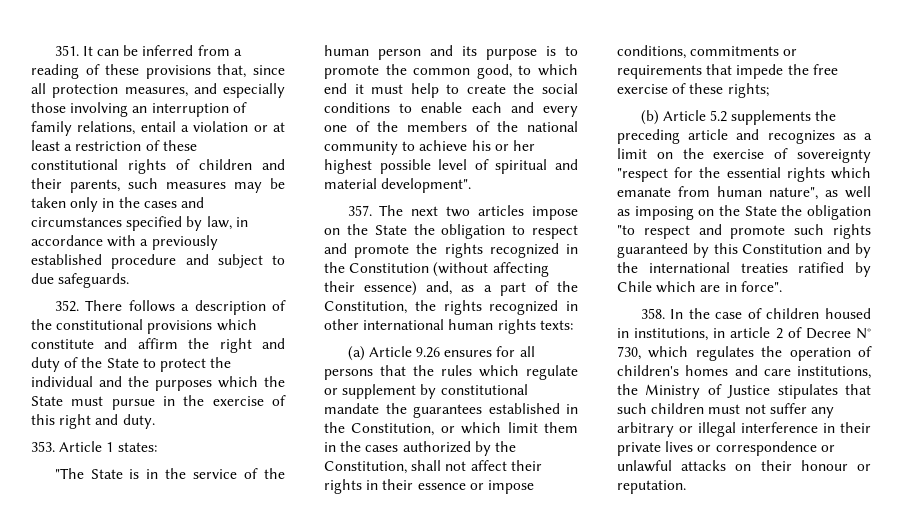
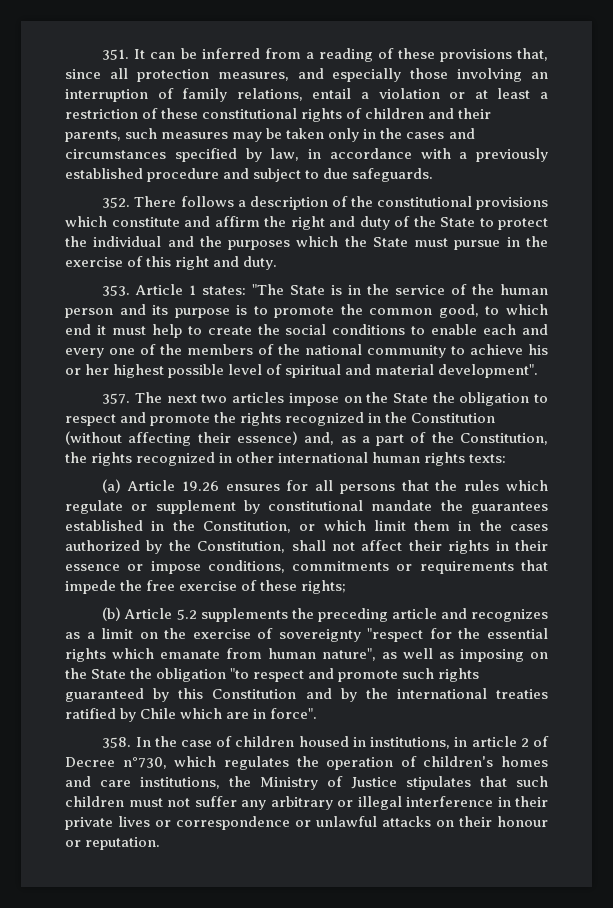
- 353. Article 1 states:
- "The State is in the service of the human person and its purpose is to promote the common good, to which end it must help to create the social conditions to enable each and every one of the members of the national community to achieve his or her highest possible level of spiritual and material development".
+ 353. Article 1 states: "The State is in the service of the human person and its purpose is to promote the common good, to which end it must help to create the social conditions to enable each and every one of the members of the national community to achieve his or her highest possible level of spiritual and material development".
- (a) Article 9.26 ensures for all persons that the rules which regulate or supplement by constitutional mandate the guarantees established in the Constitution, or which limit them in the cases authorized by the Constitution, shall not affect their rights in their essence or impose conditions, commitments or requirements that impede the free exercise of these rights;
+ (a) Article 19.26 ensures for all persons that the rules which regulate or supplement by constitutional mandate the guarantees established in the Constitution, or which limit them in the cases authorized by the Constitution, shall not affect their rights in their essence or impose conditions, commitments or requirements that impede the free exercise of these rights;
- 358. In the case of children housed in institutions, in article 2 of Decree N° 730, which regulates the operation of children's homes and care institutions, the Ministry of Justice stipulates that such children must not suffer any arbitrary or illegal interference in their private lives or correspondence or unlawful attacks on their honour or reputation.
+ 358. In the case of children housed in institutions, in article 2 of Decree n°730, which regulates the operation of children's homes and care institutions, the Ministry of Justice stipulates that such children must not suffer any arbitrary or illegal interference in their private lives or correspondence or unlawful attacks on their honour or reputation.

